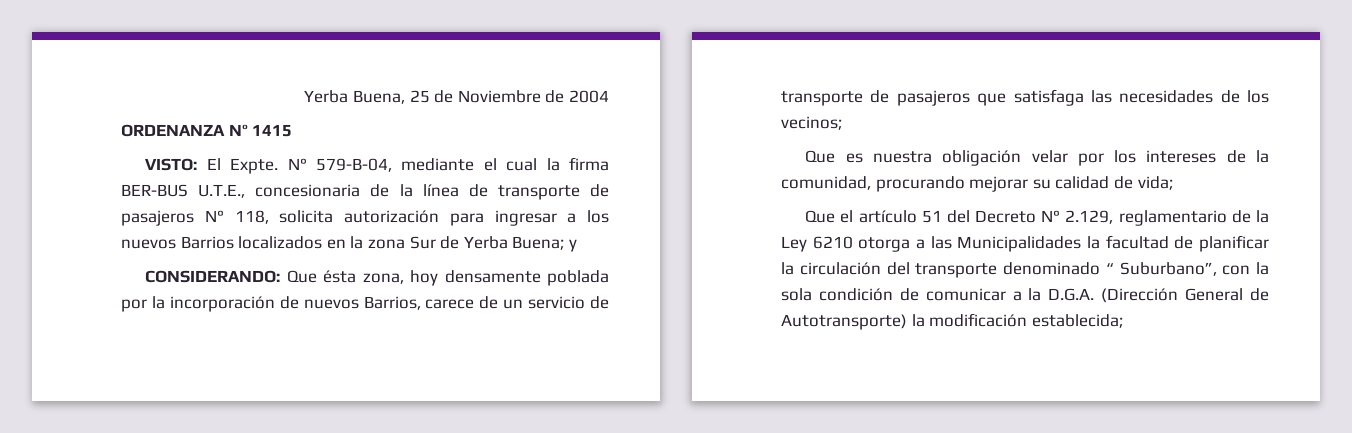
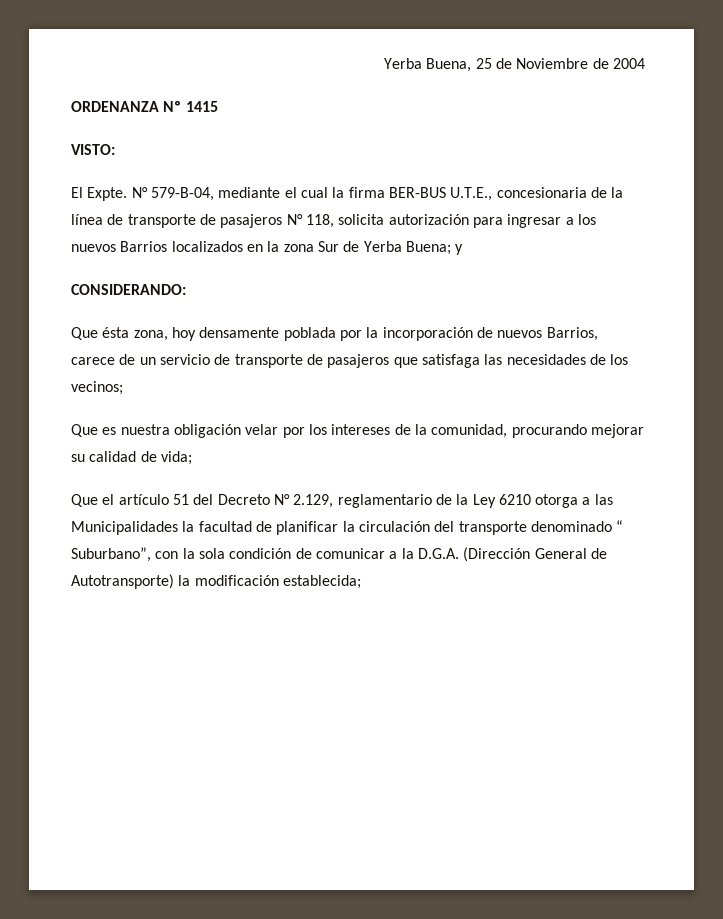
- VISTO: El Expte.
+ VISTO:
+ El Expte.
- CONSIDERANDO: Que ésta zona, hoy densamente poblada por la incorporación de nuevos Barrios, carece de un servicio de transporte de pasajeros que satisfaga las necesidades de los vecinos;
+ CONSIDERANDO:
+ Que ésta zona, hoy densamente poblada por la incorporación de nuevos Barrios, carece de un servicio de transporte de pasajeros que satisfaga las necesidades de los vecinos;

